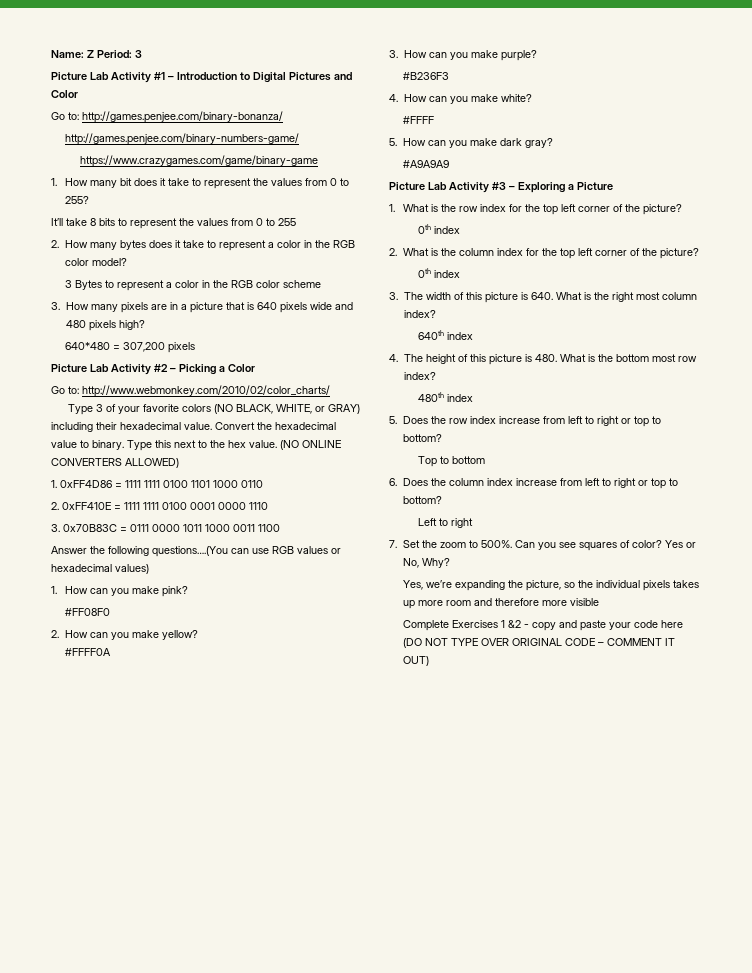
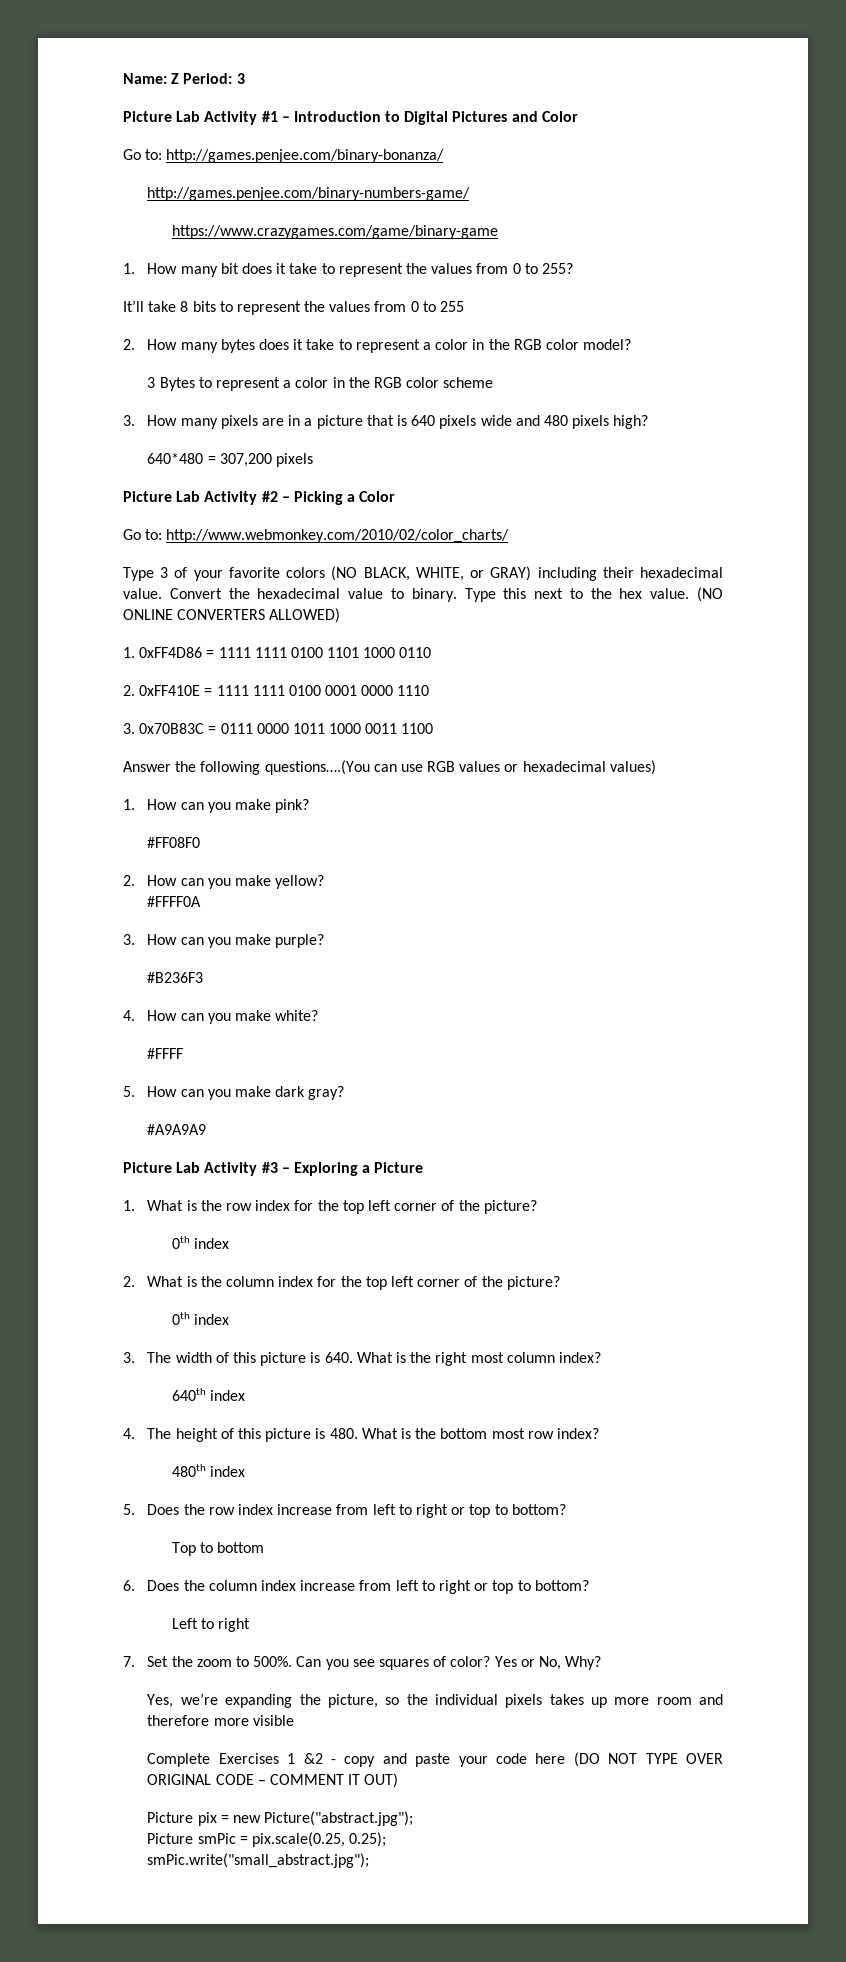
+ Picture pix = new Picture("abstract.jpg");
+ Picture smPic = pix.scale(0.25, 0.25);
+ smPic.write("small_abstract.jpg");

